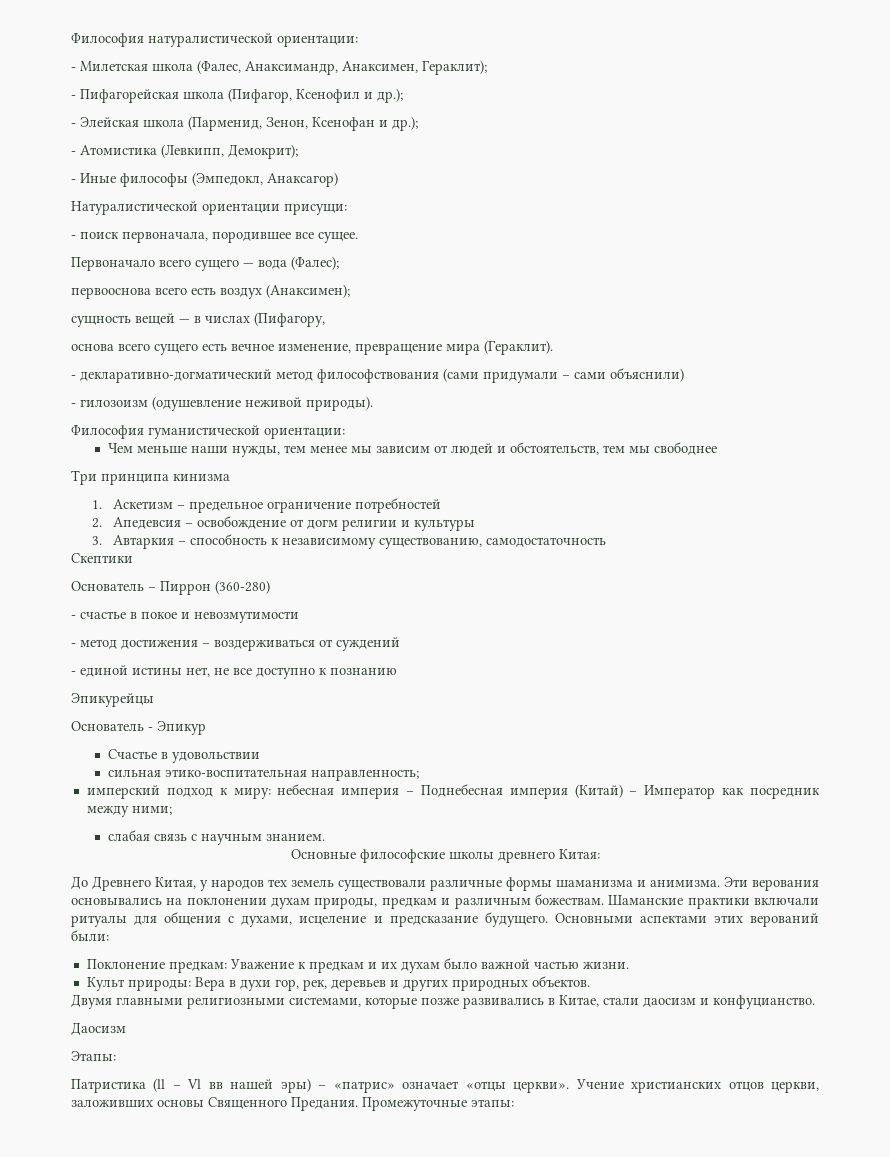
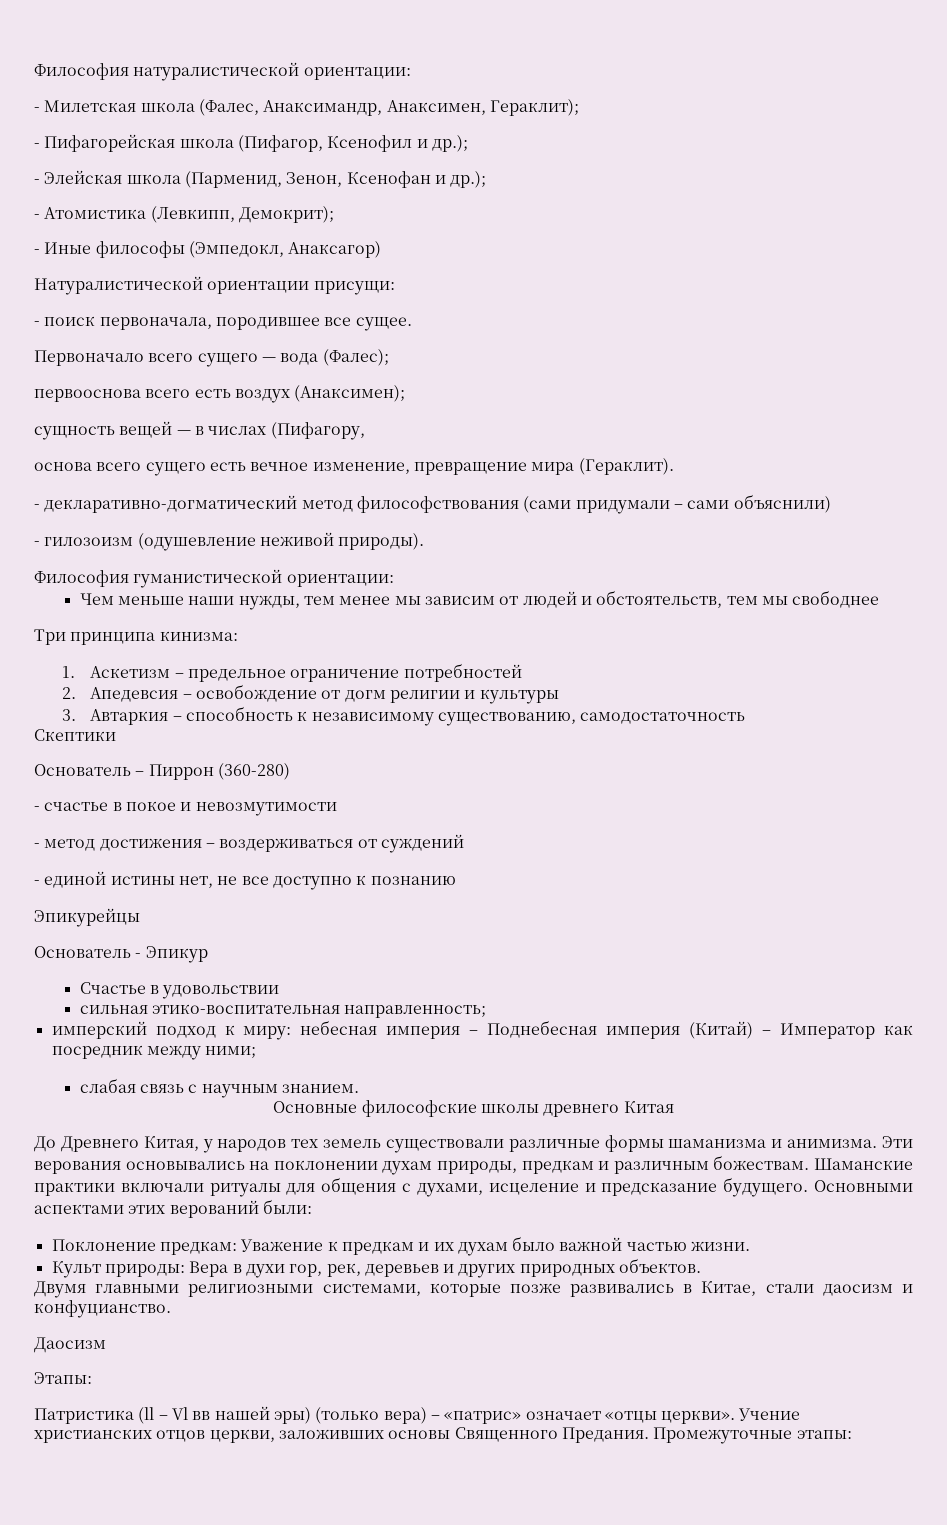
- Три принципа кинизма
+ Три принципа кинизма:
- Основные философские школы древнего Китая:
+ Основные философские школы древнего Китая
- Патристика (ll – Vl вв нашей эры) – «патрис» означает «отцы церкви».
+ Патристика (ll – Vl вв нашей эры) (только вера) – «патрис» означает «отцы церкви».

